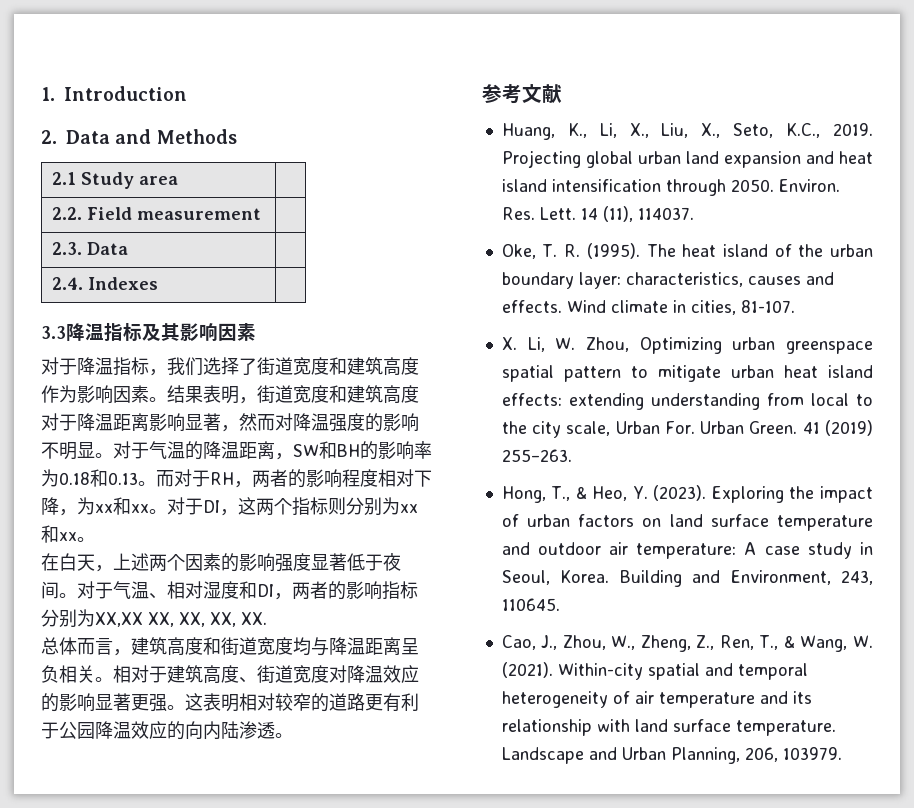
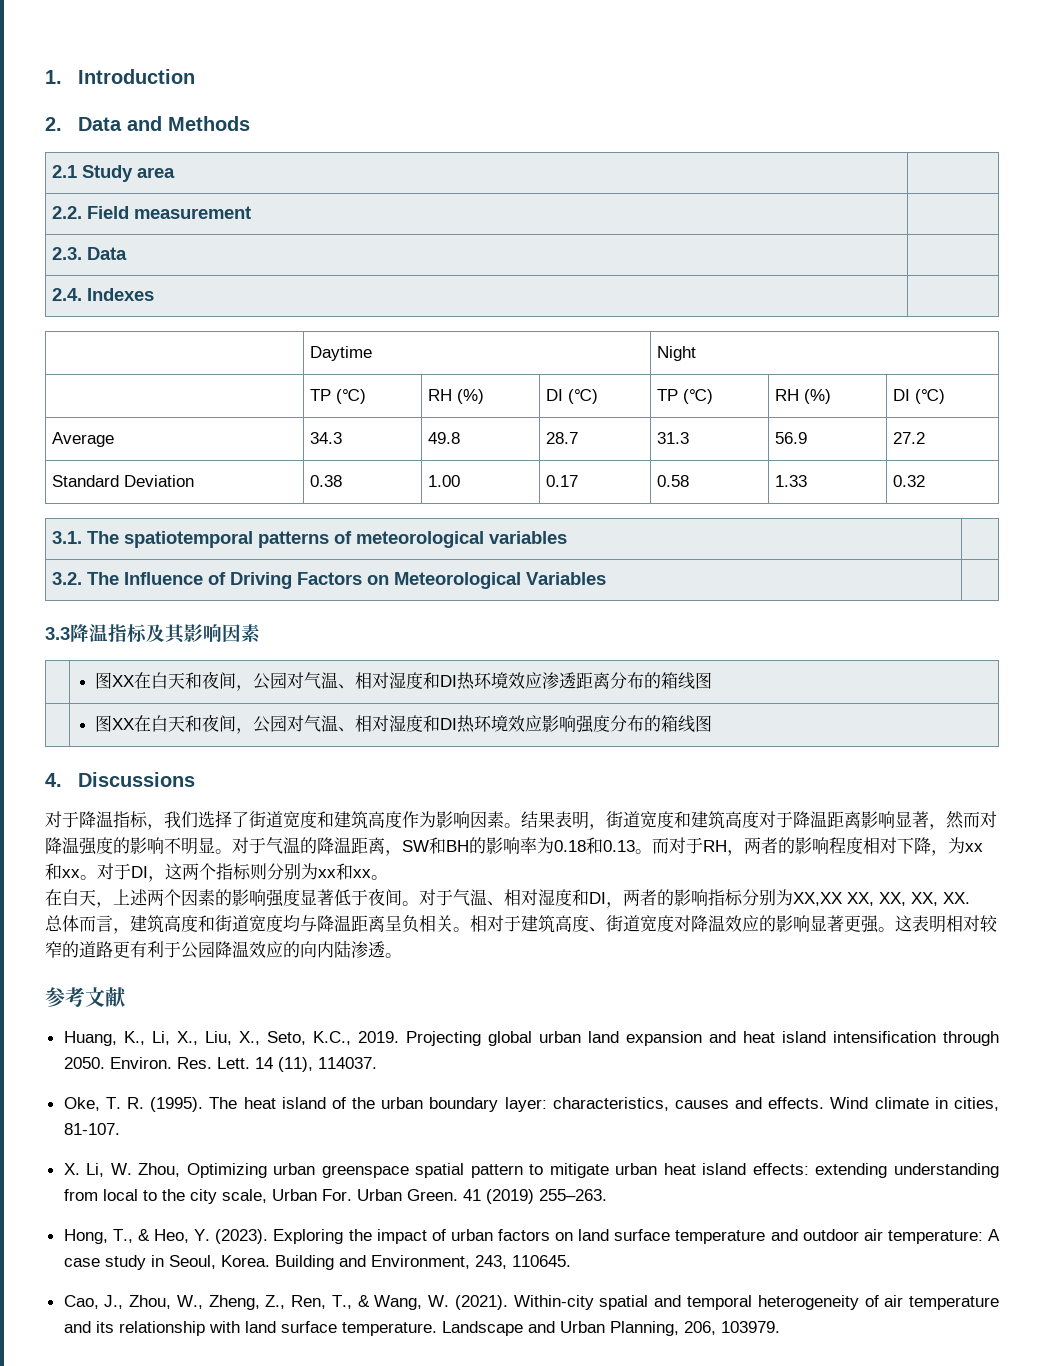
+ | Daytime | Night
+ | TP (℃) | RH (%) | DI (℃) | TP (℃) | RH (%) | DI (℃)
+ Average | 34.3 | 49.8 | 28.7 | 31.3 | 56.9 | 27.2
+ Standard Deviation | 0.38 | 1.00 | 0.17 | 0.58 | 1.33 | 0.32
+ 3.1. The spatiotemporal patterns of meteorological variables |
+ 3.2. The Influence of Driving Factors on Meteorological Variables |
+ | 图XX在白天和夜间，公园对气温、相对湿度和DI热环境效应渗透距离分布的箱线图
+ | 图XX在白天和夜间，公园对气温、相对湿度和DI热环境效应影响强度分布的箱线图
+ 4. Discussions

